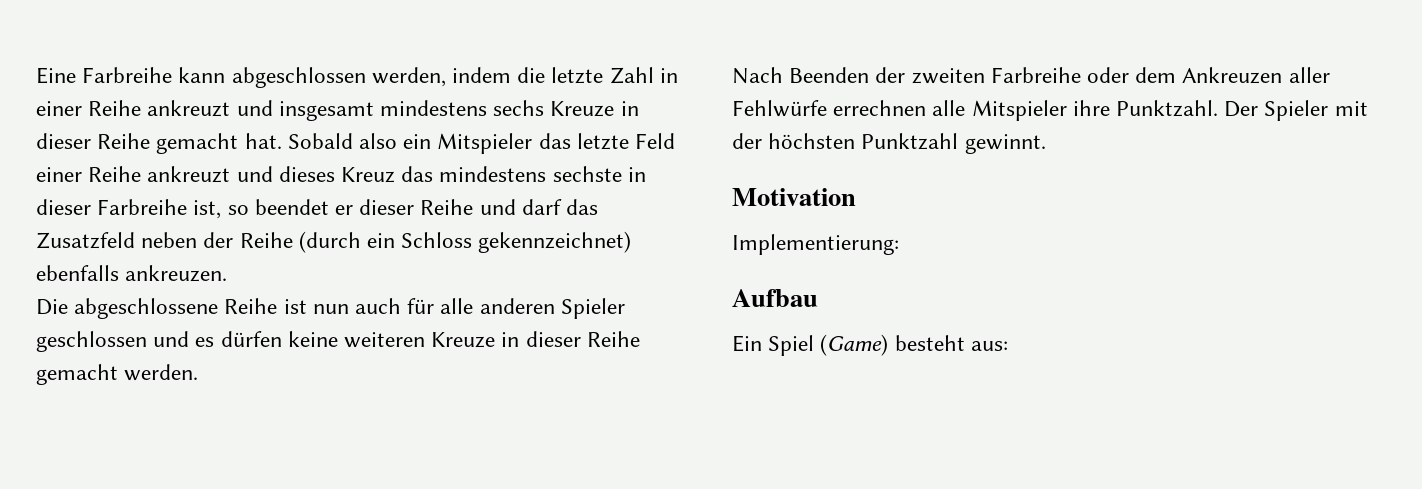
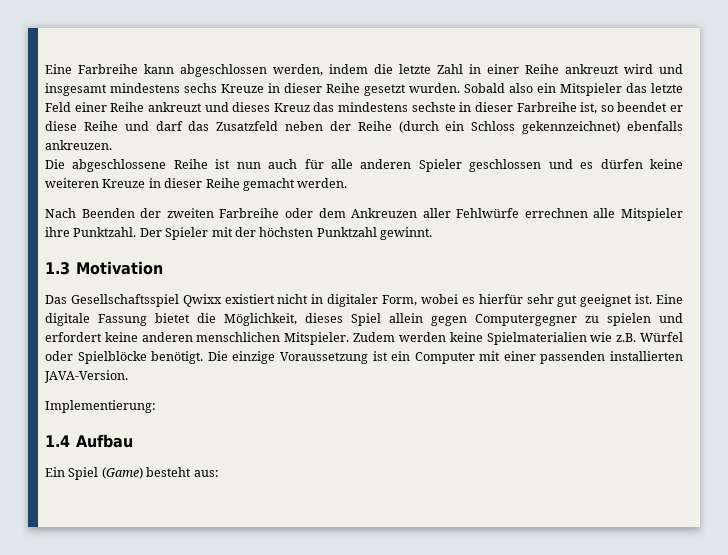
- Eine Farbreihe kann abgeschlossen werden, indem die letzte Zahl in einer Reihe ankreuzt und insgesamt mindestens sechs Kreuze in dieser Reihe gemacht hat.
+ Eine Farbreihe kann abgeschlossen werden, indem die letzte Zahl in einer Reihe ankreuzt wird und insgesamt mindestens sechs Kreuze in dieser Reihe gesetzt wurden.
- Sobald also ein Mitspieler das letzte Feld einer Reihe ankreuzt und dieses Kreuz das mindestens sechste in dieser Farbreihe ist, so beendet er dieser Reihe und darf das Zusatzfeld neben der Reihe (durch ein Schloss gekennzeichnet) ebenfalls ankreuzen.
+ Sobald also ein Mitspieler das letzte Feld einer Reihe ankreuzt und dieses Kreuz das mindestens sechste in dieser Farbreihe ist, so beendet er diese Reihe und darf das Zusatzfeld neben der Reihe (durch ein Schloss gekennzeichnet) ebenfalls ankreuzen.
- Motivation
+ 1.3 Motivation
+ Das Gesellschaftsspiel Qwixx existiert nicht in digitaler Form, wobei es hierfür sehr gut geeignet ist. Eine digitale Fassung bietet die Möglichkeit, dieses Spiel allein gegen Computergegner zu spielen und erfordert keine anderen menschlichen Mitspieler. Zudem werden keine Spielmaterialien wie z.B. Würfel oder Spielblöcke benötigt. Die einzige Voraussetzung ist ein Computer mit einer passenden installierten JAVA-Version.
- Aufbau
+ 1.4 Aufbau

